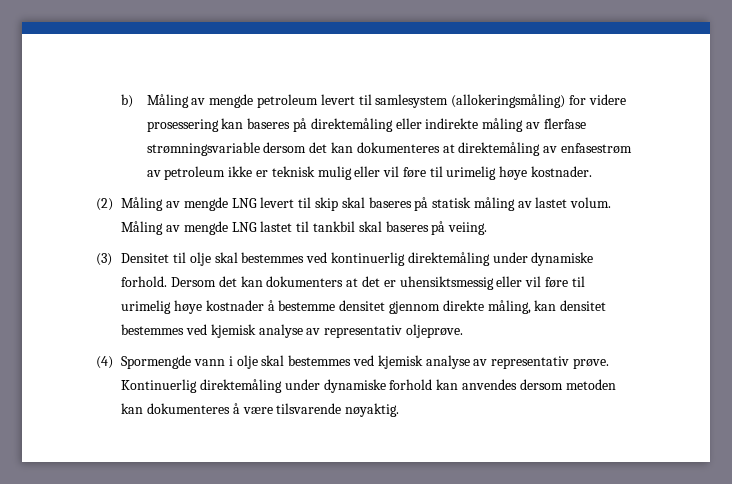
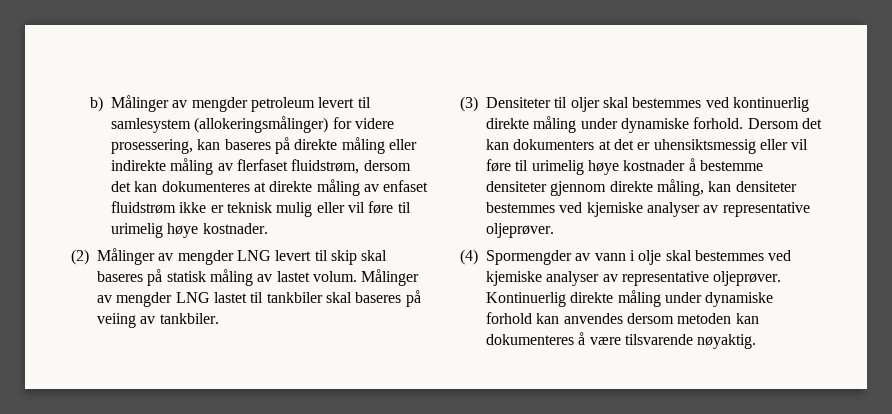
- b) Måling av mengde petroleum levert til samlesystem (allokeringsmåling) for videre prosessering kan baseres på direktemåling eller indirekte måling av flerfase strømningsvariable dersom det kan dokumenteres at direktemåling av enfasestrøm av petroleum ikke er teknisk mulig eller vil føre til urimelig høye kostnader.
+ b) Målinger av mengder petroleum levert til samlesystem (allokeringsmålinger) for videre prosessering, kan baseres på direkte måling eller indirekte måling av flerfaset fluidstrøm, dersom det kan dokumenteres at direkte måling av enfaset fluidstrøm ikke er teknisk mulig eller vil føre til urimelig høye kostnader.
- (2) Måling av mengde LNG levert til skip skal baseres på statisk måling av lastet volum.
+ (2) Målinger av mengder LNG levert til skip skal baseres på statisk måling av lastet volum.
- Måling av mengde LNG lastet til tankbil skal baseres på veiing.
- (3) Densitet til olje skal bestemmes ved kontinuerlig direktemåling under dynamiske forhold.
+ Målinger av mengder LNG lastet til tankbiler skal baseres på veiing av tankbiler.
+ (3) Densiteter til oljer skal bestemmes ved kontinuerlig direkte måling under dynamiske forhold.
- Dersom det kan dokumenters at det er uhensiktsmessig eller vil føre til urimelig høye kostnader å bestemme densitet gjennom direkte måling, kan densitet bestemmes ved kjemisk analyse av representativ oljeprøve.
+ Dersom det kan dokumenters at det er uhensiktsmessig eller vil føre til urimelig høye kostnader å bestemme densiteter gjennom direkte måling, kan densiteter bestemmes ved kjemiske analyser av representative oljeprøver.
- (4) Spormengde vann i olje skal bestemmes ved kjemisk analyse av representativ prøve. Kontinuerlig direktemåling under dynamiske forhold kan anvendes dersom metoden kan dokumenteres å være tilsvarende nøyaktig.
+ (4) Spormengder av vann i olje skal bestemmes ved kjemiske analyser av representative oljeprøver. Kontinuerlig direkte måling under dynamiske forhold kan anvendes dersom metoden kan dokumenteres å være tilsvarende nøyaktig.

